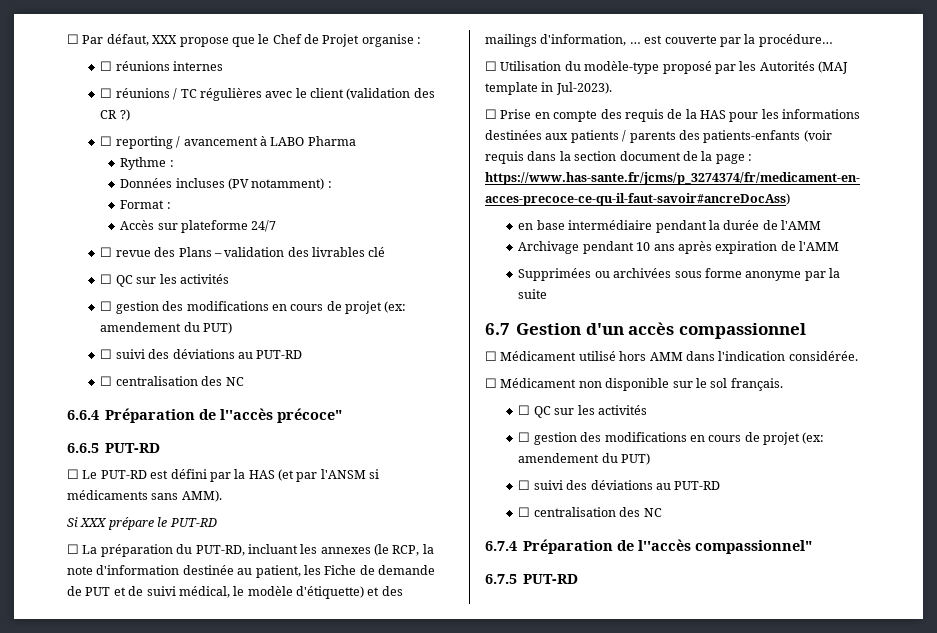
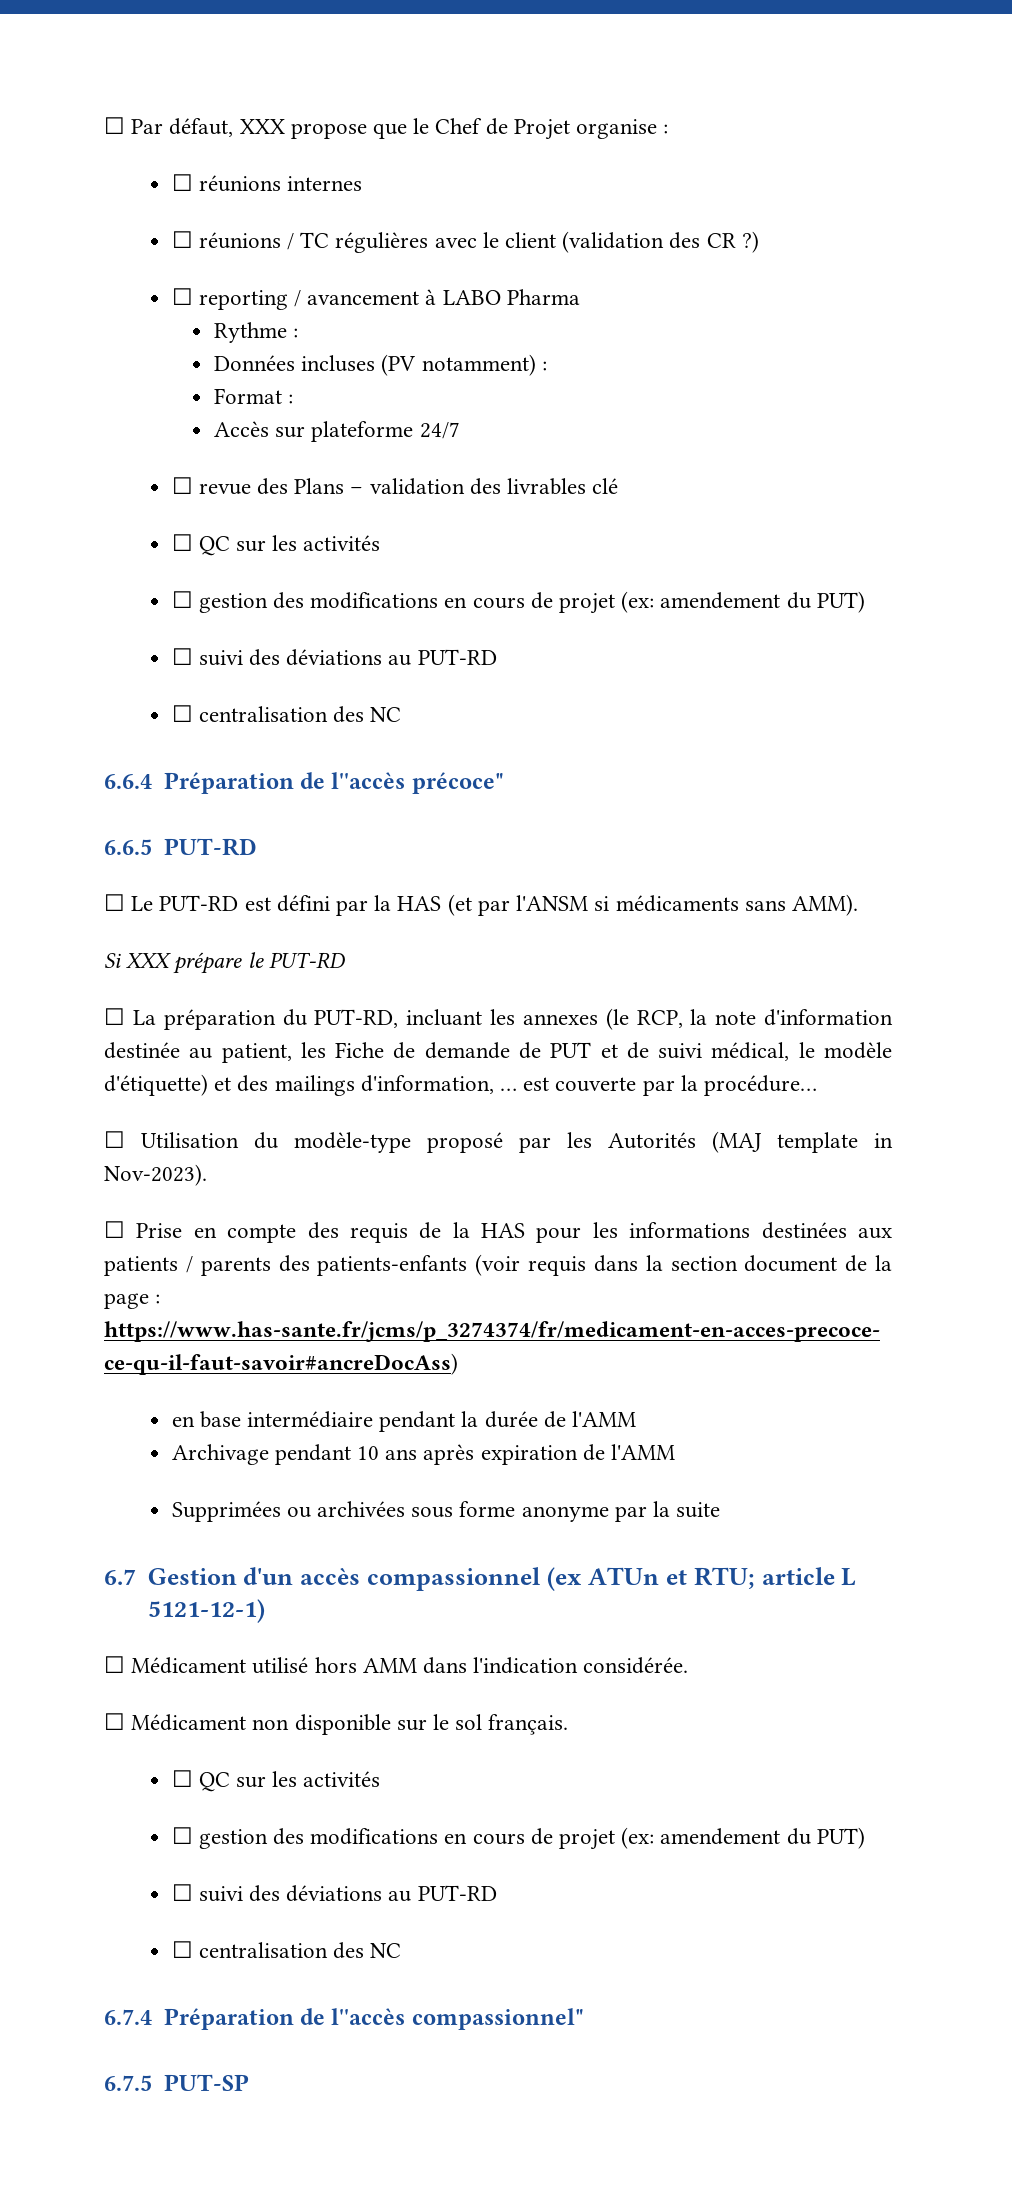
- ☐ Utilisation du modèle-type proposé par les Autorités (MAJ template in Jul-2023).
+ ☐ Utilisation du modèle-type proposé par les Autorités (MAJ template in Nov-2023).
- 6.7 Gestion d'un accès compassionnel
+ 6.7 Gestion d'un accès compassionnel (ex ATUn et RTU; article L 5121-12-1)
- 6.7.5 PUT-RD
+ 6.7.5 PUT-SP

